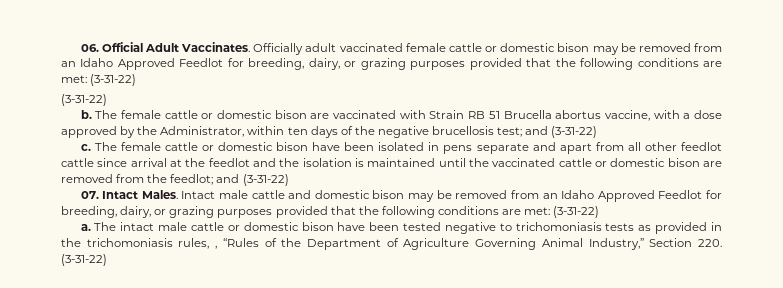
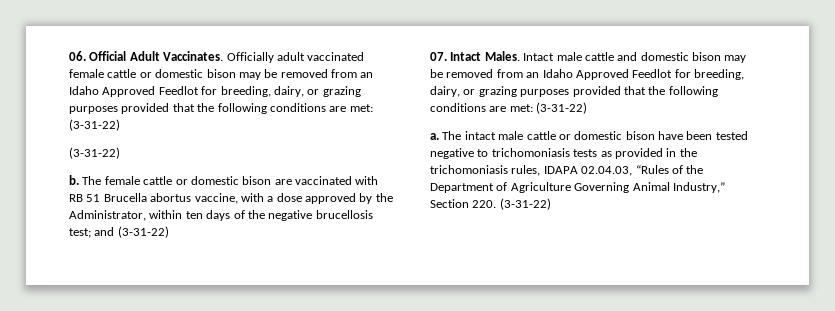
- The female cattle or domestic bison are vaccinated with Strain RB 51 Brucella abortus vaccine, with a dose approved by the Administrator, within ten days of the negative brucellosis test; and (3-31-22)
+ The female cattle or domestic bison are vaccinated with RB 51 Brucella abortus vaccine, with a dose approved by the Administrator, within ten days of the negative brucellosis test; and (3-31-22)
- c. The female cattle or domestic bison have been isolated in pens separate and apart from all other feedlot cattle since arrival at the feedlot and the isolation is maintained until the vaccinated cattle or domestic bison are removed from the feedlot; and (3-31-22)
- The intact male cattle or domestic bison have been tested negative to trichomoniasis tests as provided in the trichomoniasis rules, , “Rules of the Department of Agriculture Governing Animal Industry,” Section 220. (3-31-22)
+ The intact male cattle or domestic bison have been tested negative to trichomoniasis tests as provided in the trichomoniasis rules, IDAPA 02.04.03, “Rules of the Department of Agriculture Governing Animal Industry,” Section 220. (3-31-22)

